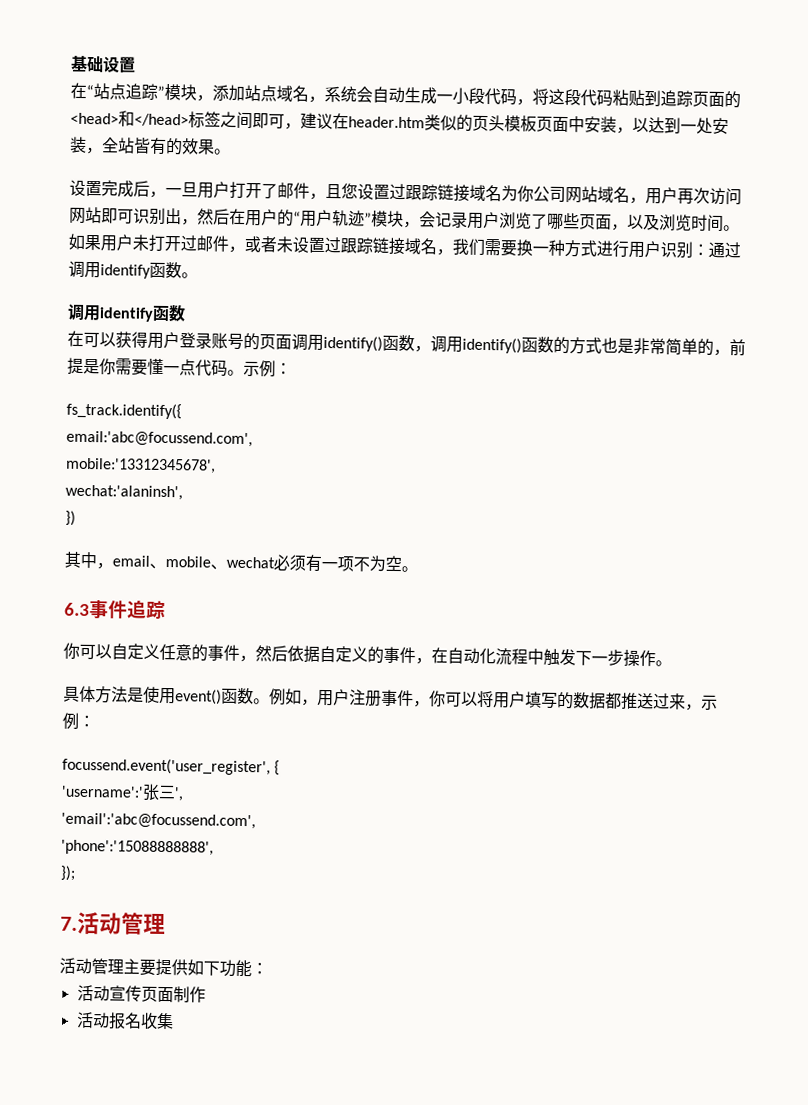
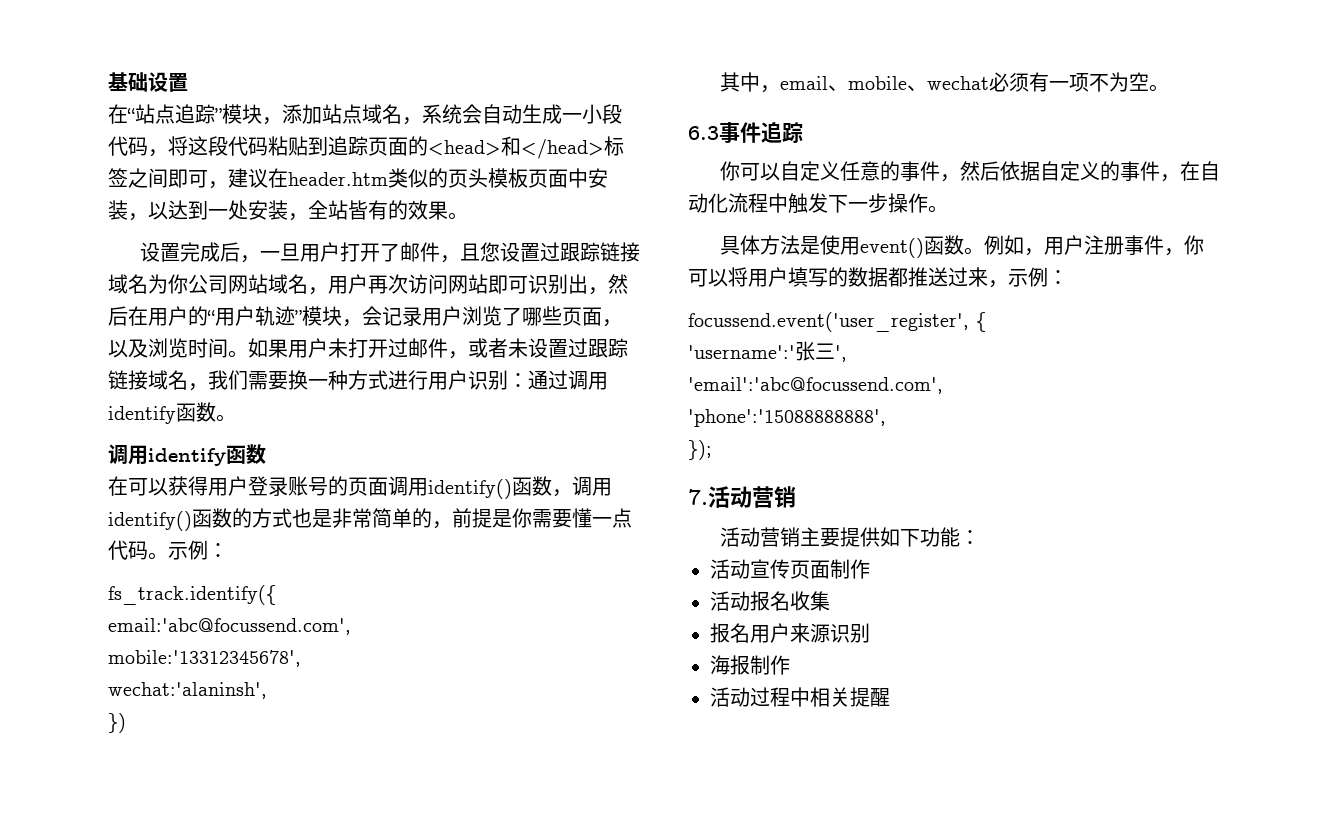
- 7.活动管理
- 活动管理主要提供如下功能：
+ 7.活动营销
+ 活动营销主要提供如下功能：
+ 报名用户来源识别
+ 海报制作
+ 活动过程中相关提醒

